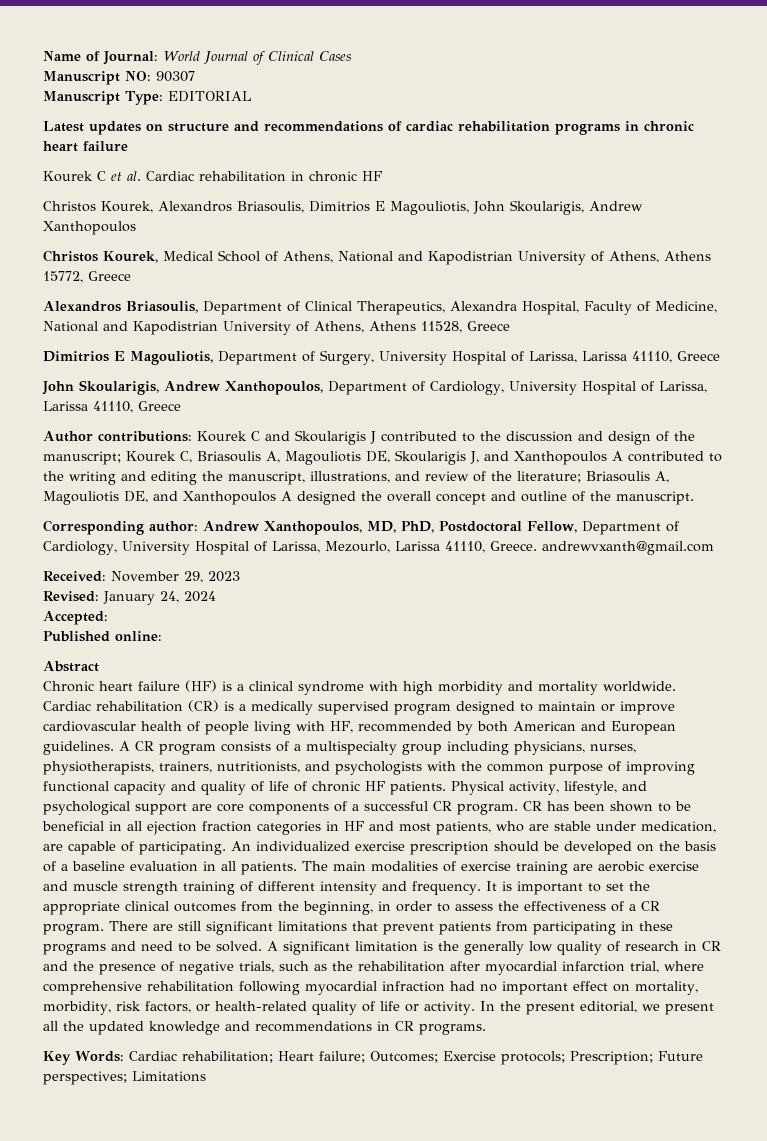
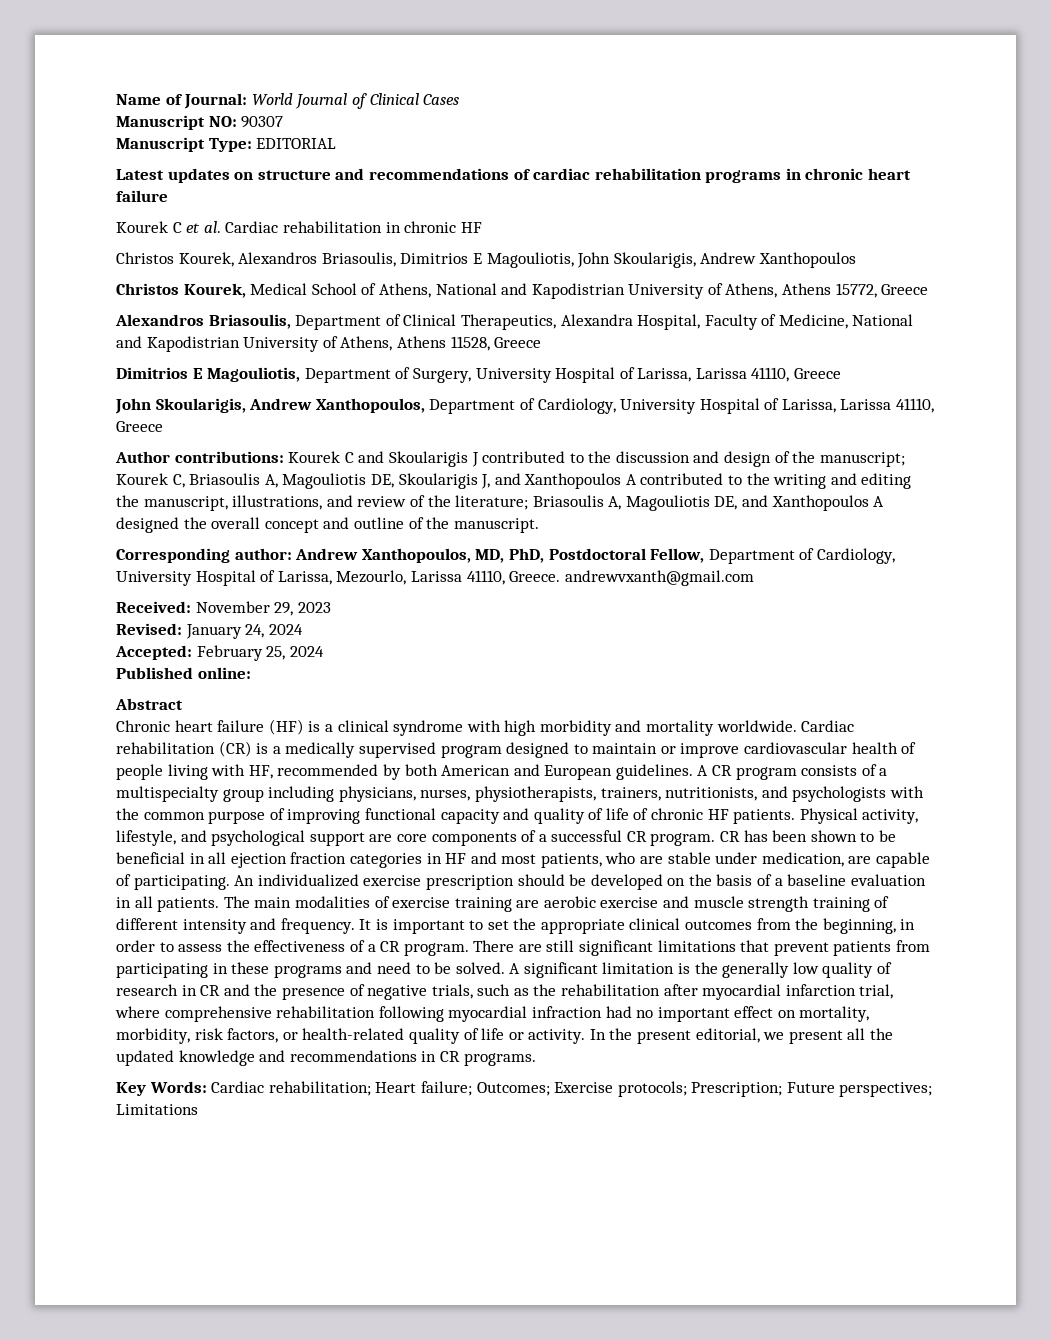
- Accepted:
+ Accepted: February 25, 2024

